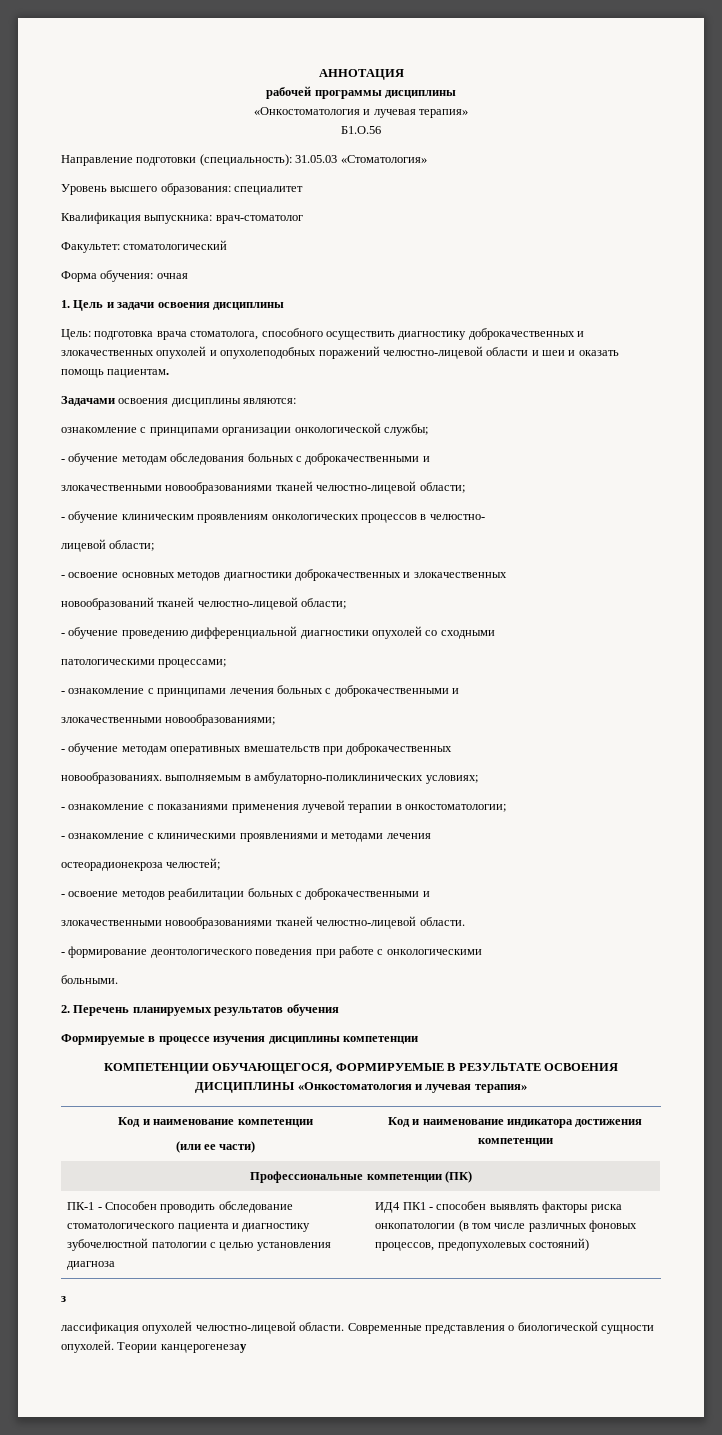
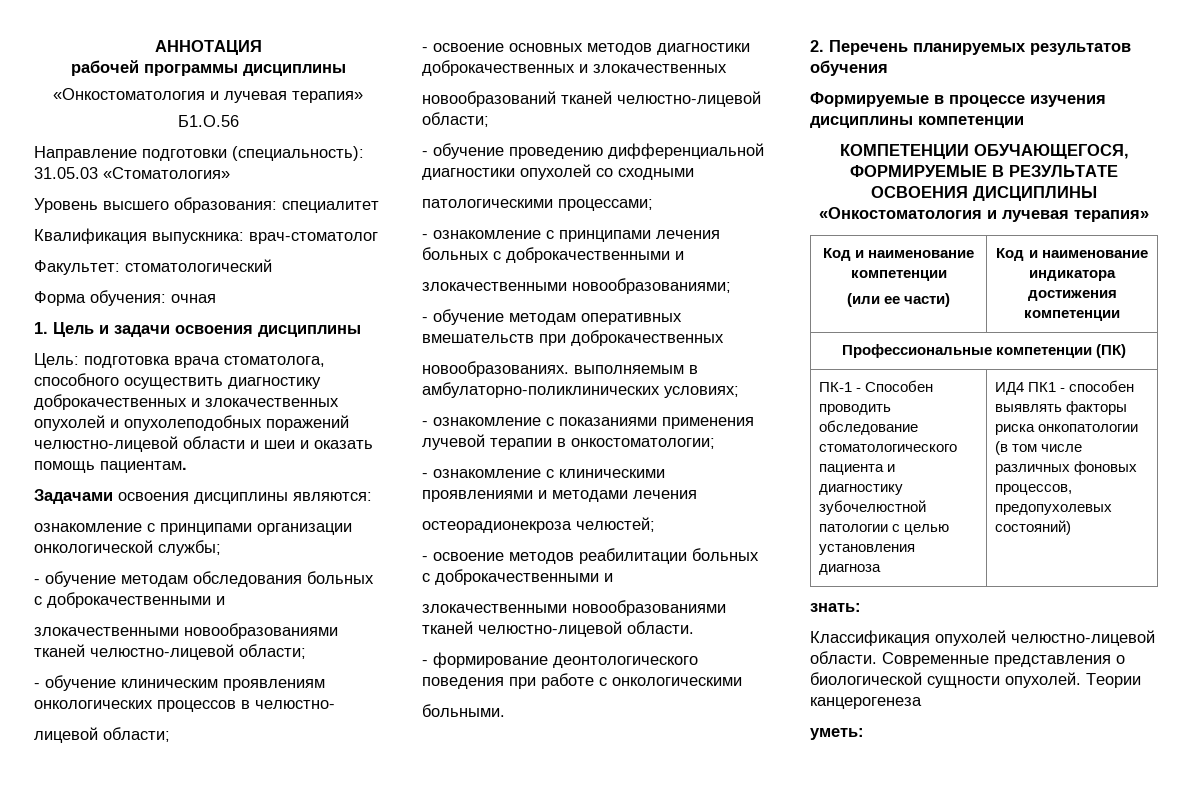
- з
- лассификация опухолей челюстно-лицевой области.
+ знать:
+ Классификация опухолей челюстно-лицевой области.
- Теории канцерогенезау
+ Теории канцерогенеза
+ уметь:

